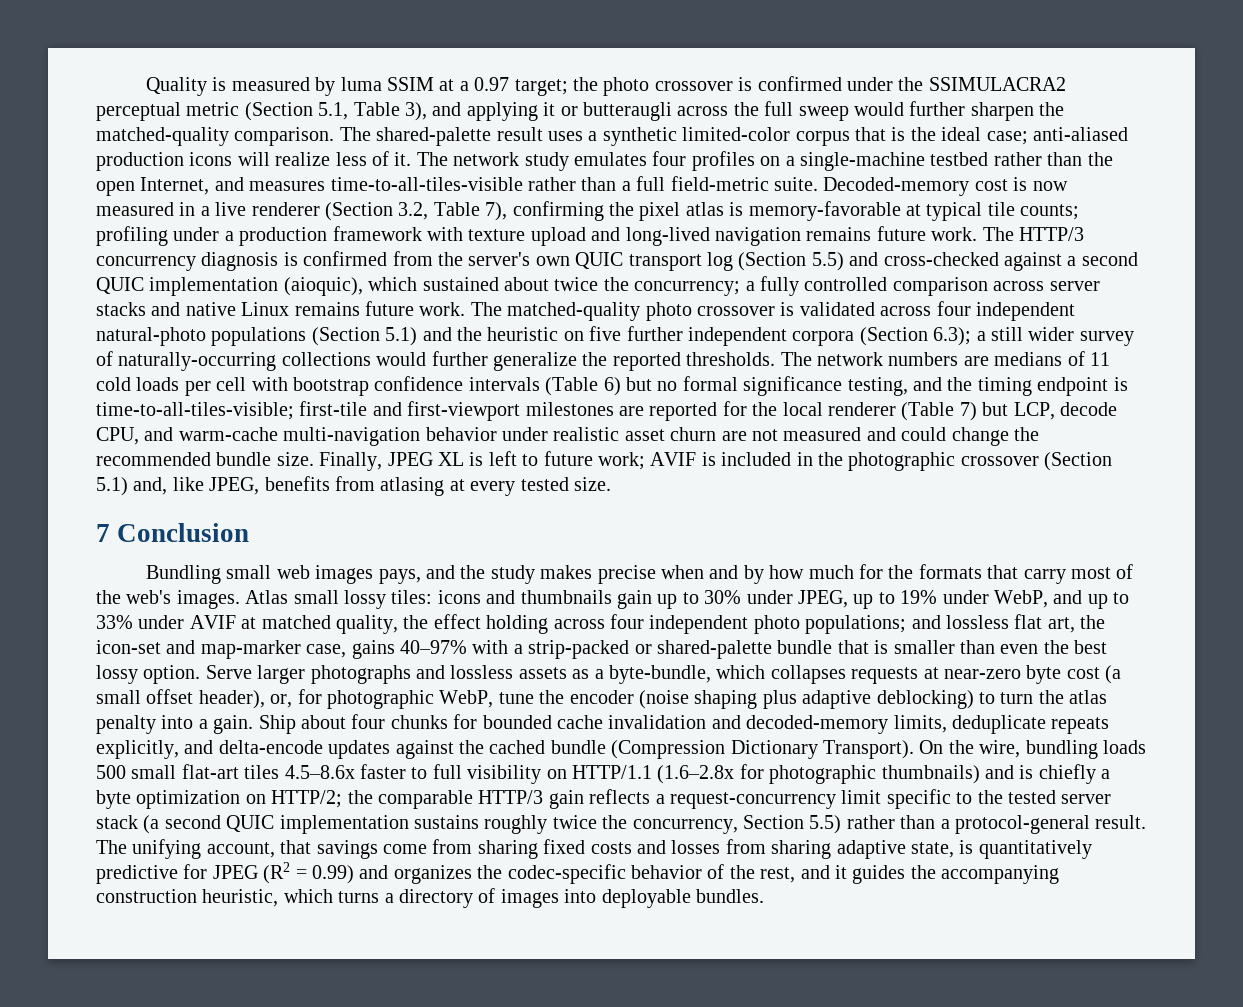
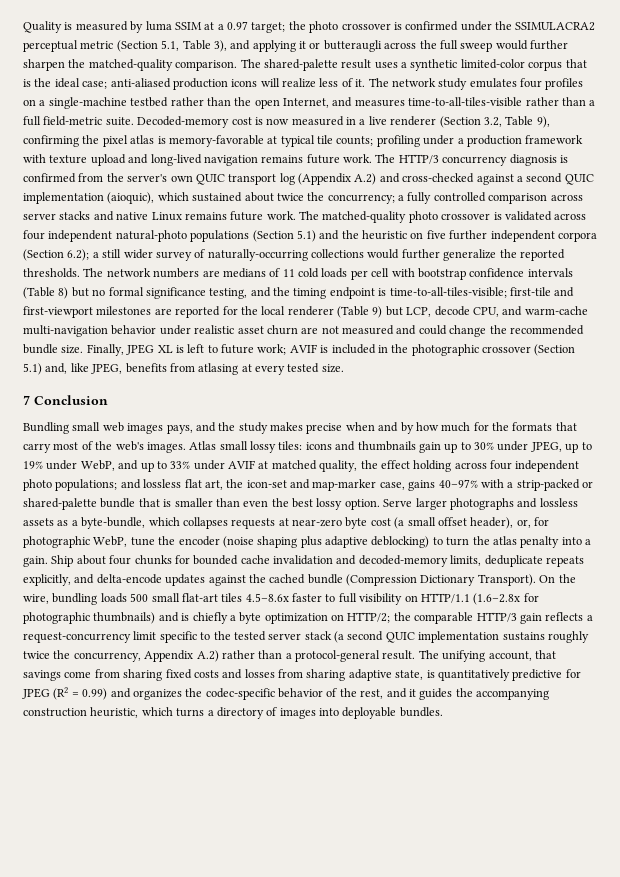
- Decoded-memory cost is now measured in a live renderer (Section 3.2, Table 7), confirming the pixel atlas is memory-favorable at typical tile counts; profiling under a production framework with texture upload and long-lived navigation remains future work.
+ Decoded-memory cost is now measured in a live renderer (Section 3.2, Table 9), confirming the pixel atlas is memory-favorable at typical tile counts; profiling under a production framework with texture upload and long-lived navigation remains future work.
- The HTTP/3 concurrency diagnosis is confirmed from the server's own QUIC transport log (Section 5.5) and cross-checked against a second QUIC implementation (aioquic), which sustained about twice the concurrency; a fully controlled comparison across server stacks and native Linux remains future work.
+ The HTTP/3 concurrency diagnosis is confirmed from the server's own QUIC transport log (Appendix A.2) and cross-checked against a second QUIC implementation (aioquic), which sustained about twice the concurrency; a fully controlled comparison across server stacks and native Linux remains future work.
- The matched-quality photo crossover is validated across four independent natural-photo populations (Section 5.1) and the heuristic on five further independent corpora (Section 6.3); a still wider survey of naturally-occurring collections would further generalize the reported thresholds.
+ The matched-quality photo crossover is validated across four independent natural-photo populations (Section 5.1) and the heuristic on five further independent corpora (Section 6.2); a still wider survey of naturally-occurring collections would further generalize the reported thresholds.
- The network numbers are medians of 11 cold loads per cell with bootstrap confidence intervals (Table 6) but no formal significance testing, and the timing endpoint is time-to-all-tiles-visible; first-tile and first-viewport milestones are reported for the local renderer (Table 7) but LCP, decode CPU, and warm-cache multi-navigation behavior under realistic asset churn are not measured and could change the recommended bundle size.
+ The network numbers are medians of 11 cold loads per cell with bootstrap confidence intervals (Table 8) but no formal significance testing, and the timing endpoint is time-to-all-tiles-visible; first-tile and first-viewport milestones are reported for the local renderer (Table 9) but LCP, decode CPU, and warm-cache multi-navigation behavior under realistic asset churn are not measured and could change the recommended bundle size.
- On the wire, bundling loads 500 small flat-art tiles 4.5–8.6x faster to full visibility on HTTP/1.1 (1.6–2.8x for photographic thumbnails) and is chiefly a byte optimization on HTTP/2; the comparable HTTP/3 gain reflects a request-concurrency limit specific to the tested server stack (a second QUIC implementation sustains roughly twice the concurrency, Section 5.5) rather than a protocol-general result.
+ On the wire, bundling loads 500 small flat-art tiles 4.5–8.6x faster to full visibility on HTTP/1.1 (1.6–2.8x for photographic thumbnails) and is chiefly a byte optimization on HTTP/2; the comparable HTTP/3 gain reflects a request-concurrency limit specific to the tested server stack (a second QUIC implementation sustains roughly twice the concurrency, Appendix A.2) rather than a protocol-general result.

